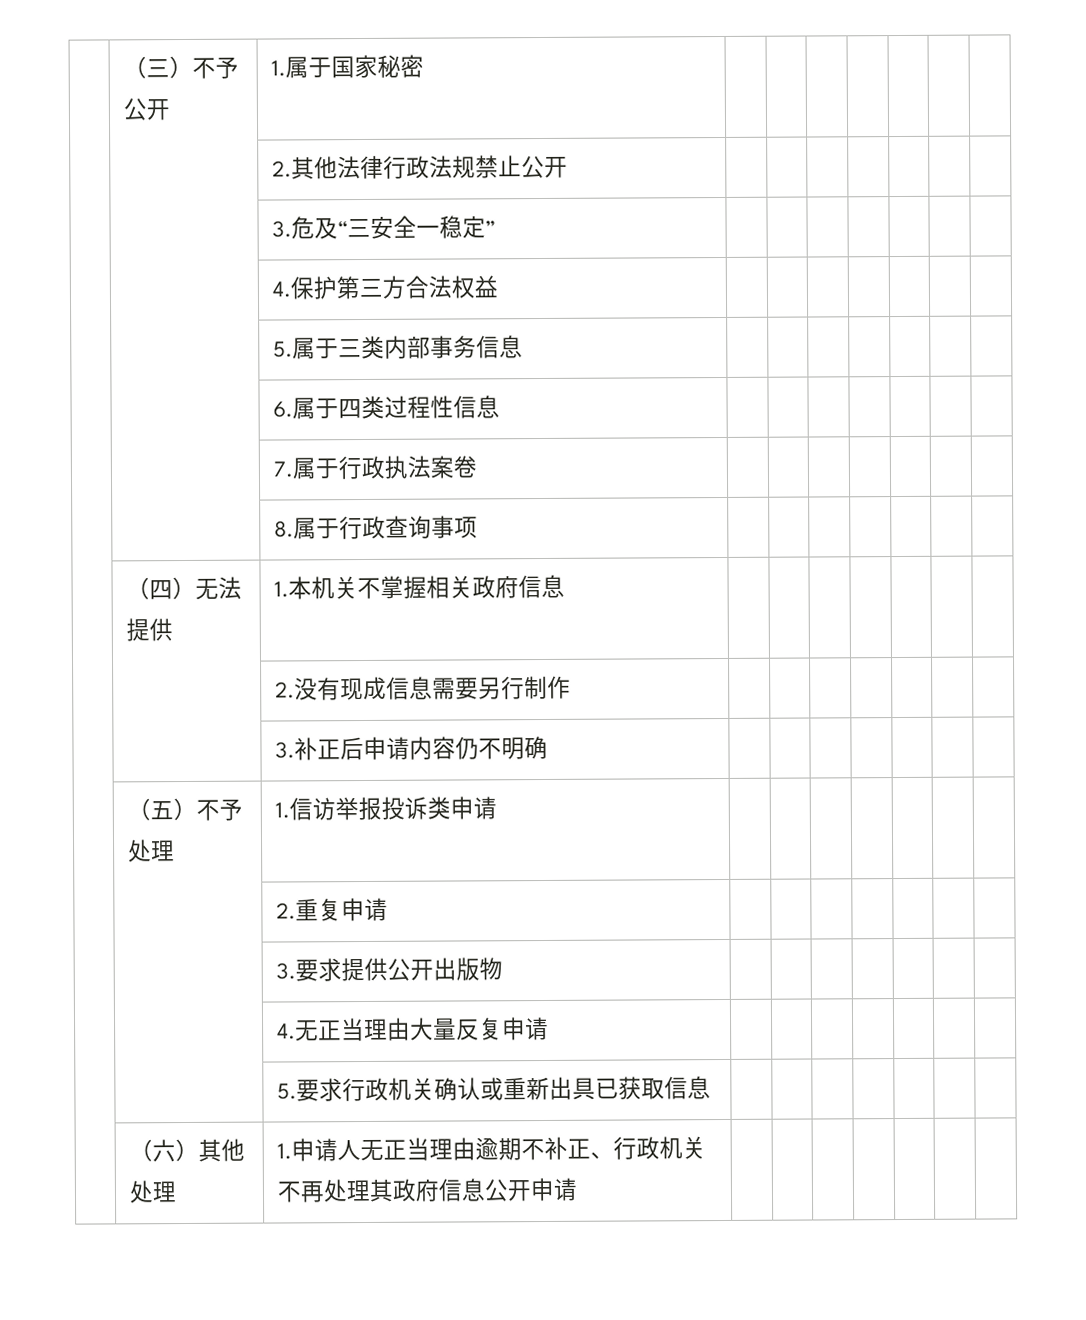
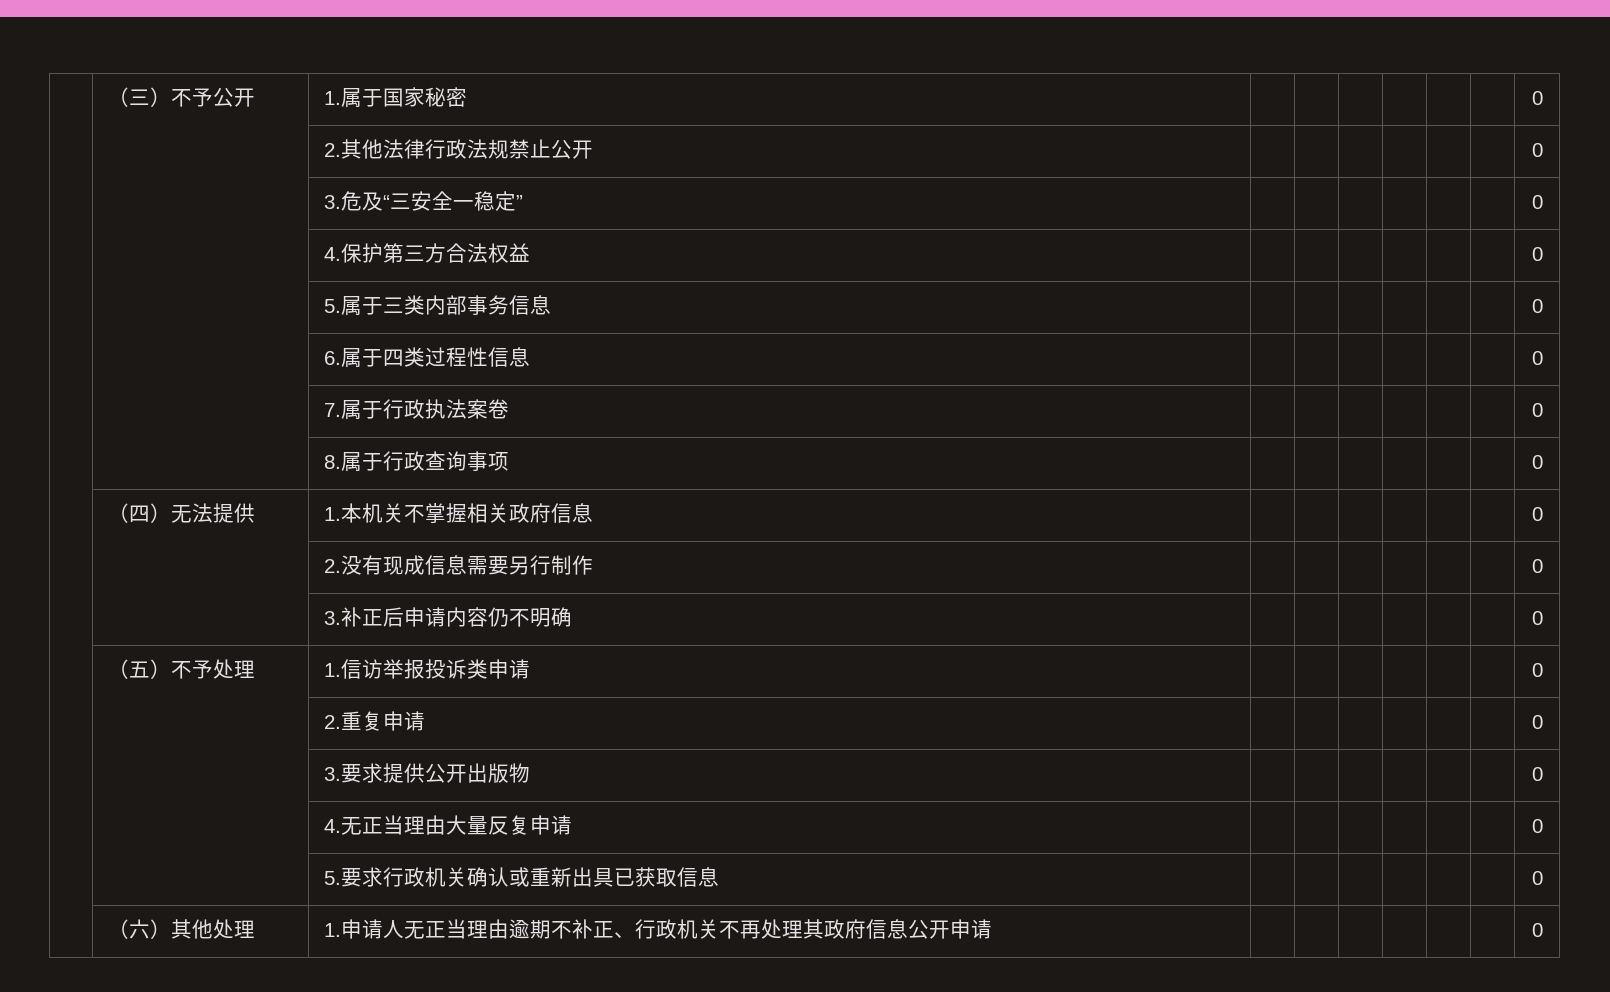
- | （三）不予公开 | 1.属于国家秘密 | | | | | | |
+ | （三）不予公开 | 1.属于国家秘密 | | | | | | | 0
- | | 2.其他法律行政法规禁止公开 | | | | | | |
+ | | 2.其他法律行政法规禁止公开 | | | | | | | 0
- | | 3.危及“三安全一稳定” | | | | | | |
+ | | 3.危及“三安全一稳定” | | | | | | | 0
- | | 4.保护第三方合法权益 | | | | | | |
+ | | 4.保护第三方合法权益 | | | | | | | 0
- | | 5.属于三类内部事务信息 | | | | | | |
+ | | 5.属于三类内部事务信息 | | | | | | | 0
- | | 6.属于四类过程性信息 | | | | | | |
+ | | 6.属于四类过程性信息 | | | | | | | 0
- | | 7.属于行政执法案卷 | | | | | | |
+ | | 7.属于行政执法案卷 | | | | | | | 0
- | | 8.属于行政查询事项 | | | | | | |
+ | | 8.属于行政查询事项 | | | | | | | 0
- | （四）无法提供 | 1.本机关不掌握相关政府信息 | | | | | | |
+ | （四）无法提供 | 1.本机关不掌握相关政府信息 | | | | | | | 0
- | | 2.没有现成信息需要另行制作 | | | | | | |
+ | | 2.没有现成信息需要另行制作 | | | | | | | 0
- | | 3.补正后申请内容仍不明确 | | | | | | |
+ | | 3.补正后申请内容仍不明确 | | | | | | | 0
- | （五）不予处理 | 1.信访举报投诉类申请 | | | | | | |
+ | （五）不予处理 | 1.信访举报投诉类申请 | | | | | | | 0
- | | 2.重复申请 | | | | | | |
+ | | 2.重复申请 | | | | | | | 0
- | | 3.要求提供公开出版物 | | | | | | |
+ | | 3.要求提供公开出版物 | | | | | | | 0
- | | 4.无正当理由大量反复申请 | | | | | | |
+ | | 4.无正当理由大量反复申请 | | | | | | | 0
- | | 5.要求行政机关确认或重新出具已获取信息 | | | | | | |
+ | | 5.要求行政机关确认或重新出具已获取信息 | | | | | | | 0
- | （六）其他处理 | 1.申请人无正当理由逾期不补正、行政机关不再处理其政府信息公开申请 | | | | | | |
+ | （六）其他处理 | 1.申请人无正当理由逾期不补正、行政机关不再处理其政府信息公开申请 | | | | | | | 0

